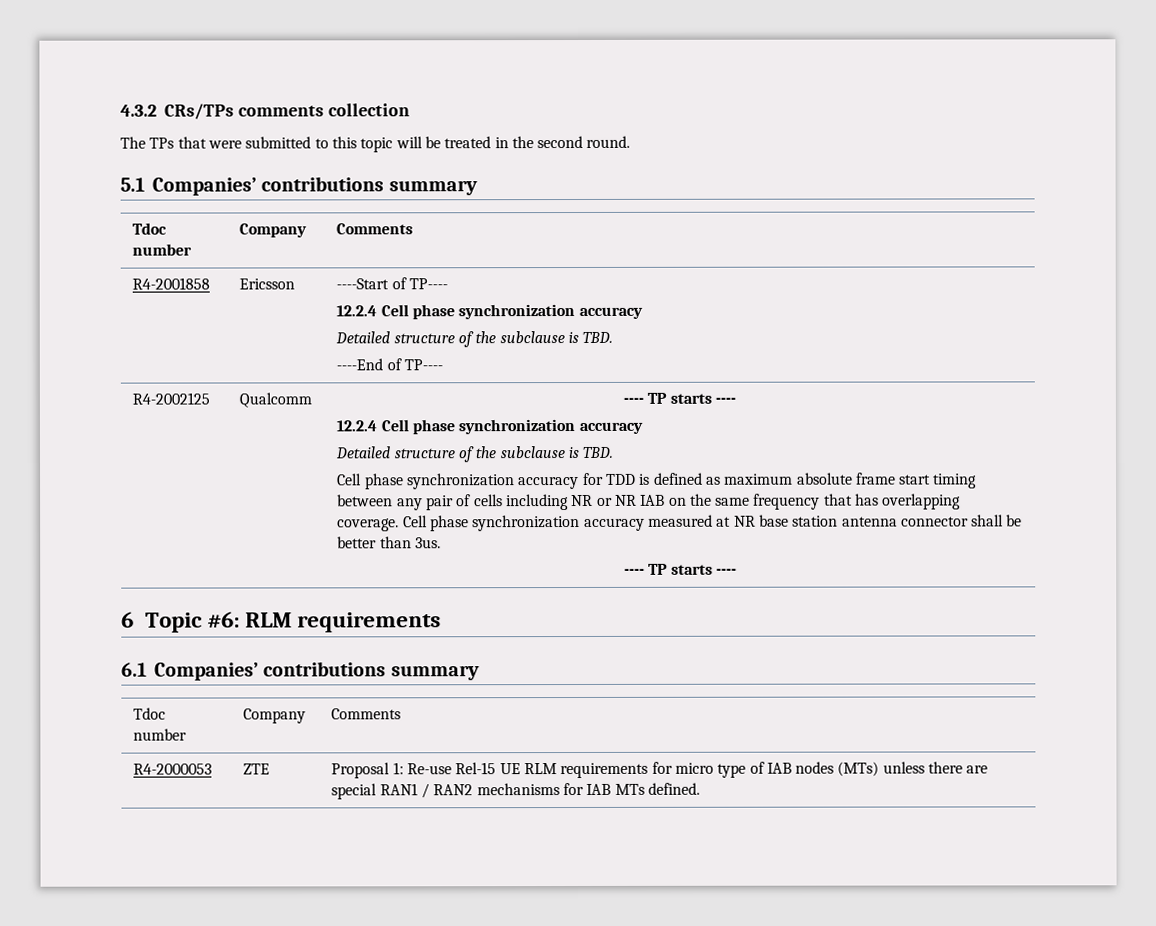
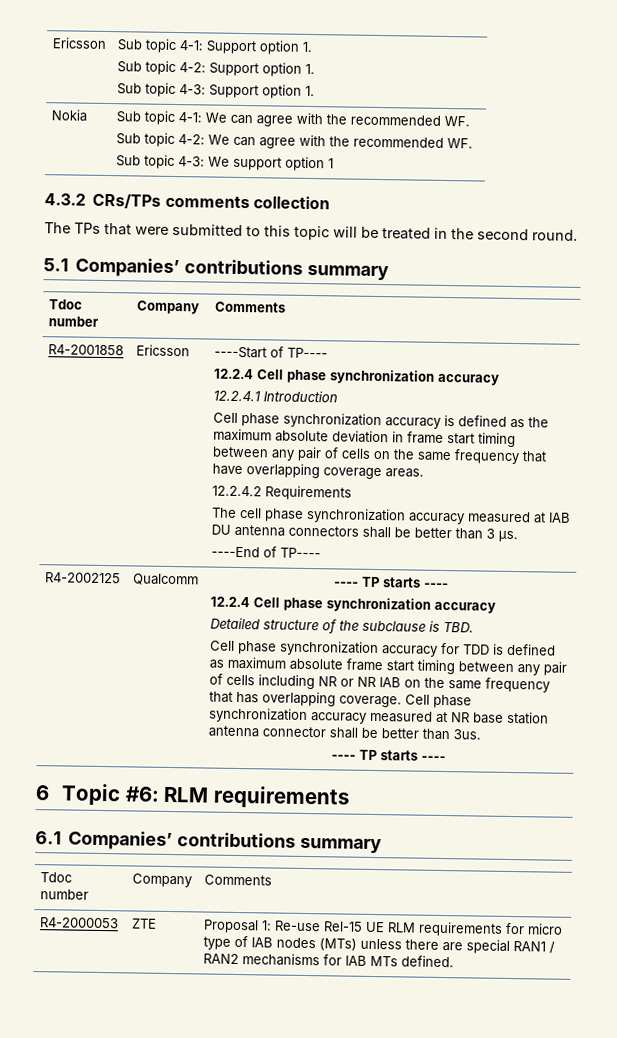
+ Ericsson | Sub topic 4-1: Support option 1.
+ Sub topic 4-2: Support option 1.
+ Sub topic 4-3: Support option 1.
+ Nokia | Sub topic 4-1: We can agree with the recommended WF.
+ Sub topic 4-2: We can agree with the recommended WF.
+ Sub topic 4-3: We support option 1
  ----Start of TP----
  12.2.4 Cell phase synchronization accuracy
- Detailed structure of the subclause is TBD.
+ 12.2.4.1 Introduction
+ Cell phase synchronization accuracy is defined as the maximum absolute deviation in frame start timing between any pair of cells on the same frequency that have overlapping coverage areas.
+ 12.2.4.2 Requirements
+ The cell phase synchronization accuracy measured at IAB DU antenna connectors shall be better than 3 µs.

